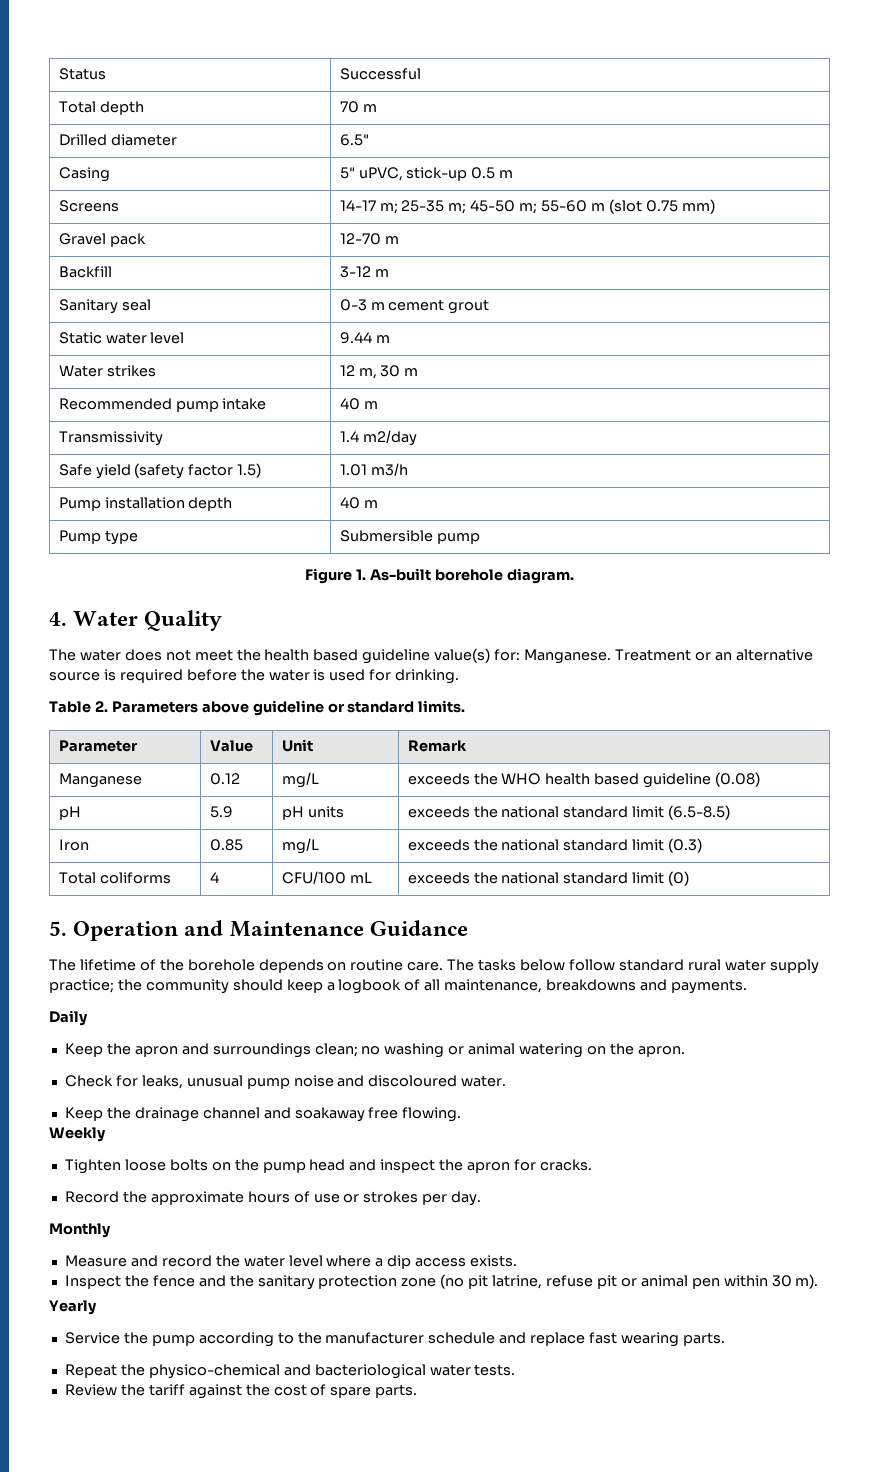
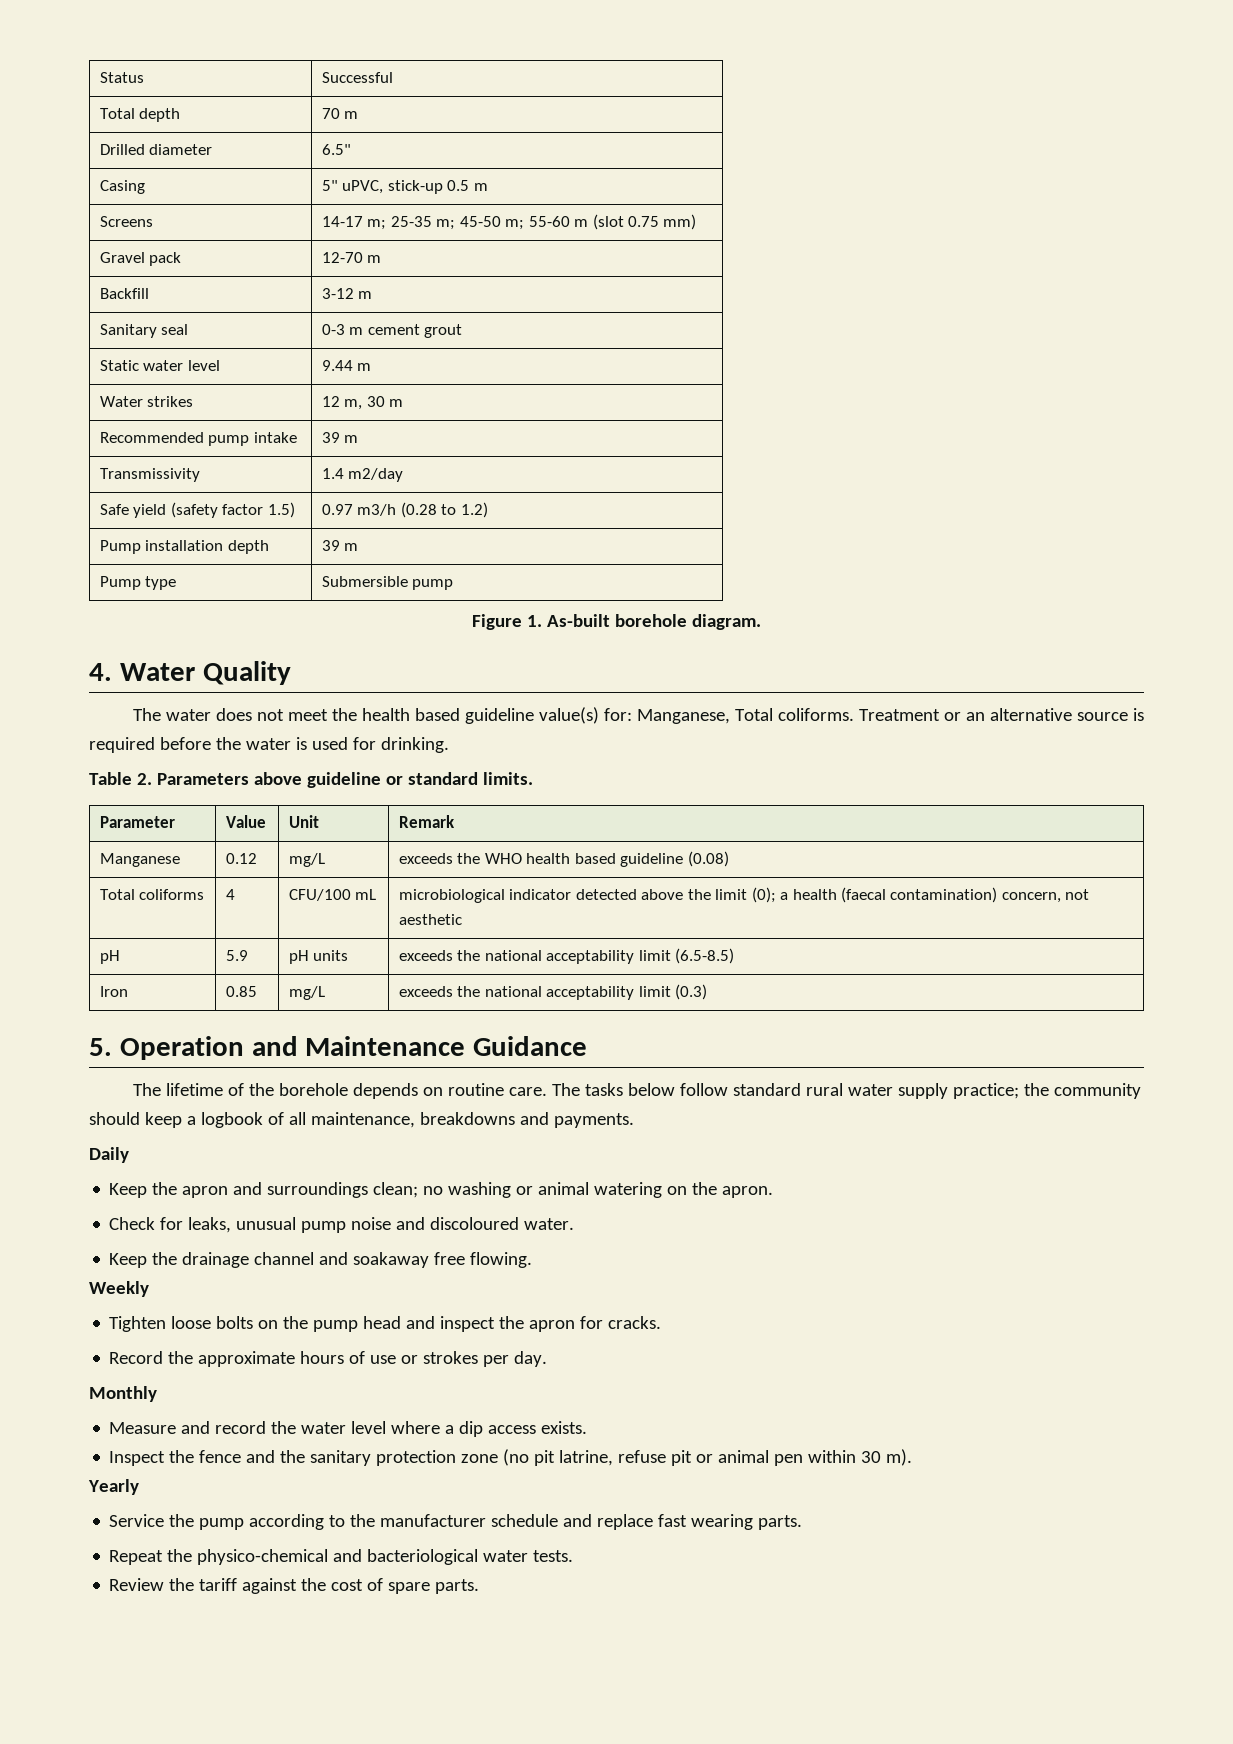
- Recommended pump intake | 40 m
+ Recommended pump intake | 39 m
- Safe yield (safety factor 1.5) | 1.01 m3/h
+ Safe yield (safety factor 1.5) | 0.97 m3/h (0.28 to 1.2)
- Pump installation depth | 40 m
+ Pump installation depth | 39 m
- The water does not meet the health based guideline value(s) for: Manganese.
+ The water does not meet the health based guideline value(s) for: Manganese, Total coliforms.
+ Total coliforms | 4 | CFU/100 mL | microbiological indicator detected above the limit (0); a health (faecal contamination) concern, not aesthetic
- pH | 5.9 | pH units | exceeds the national standard limit (6.5-8.5)
+ pH | 5.9 | pH units | exceeds the national acceptability limit (6.5-8.5)
- Iron | 0.85 | mg/L | exceeds the national standard limit (0.3)
+ Iron | 0.85 | mg/L | exceeds the national acceptability limit (0.3)
- Total coliforms | 4 | CFU/100 mL | exceeds the national standard limit (0)

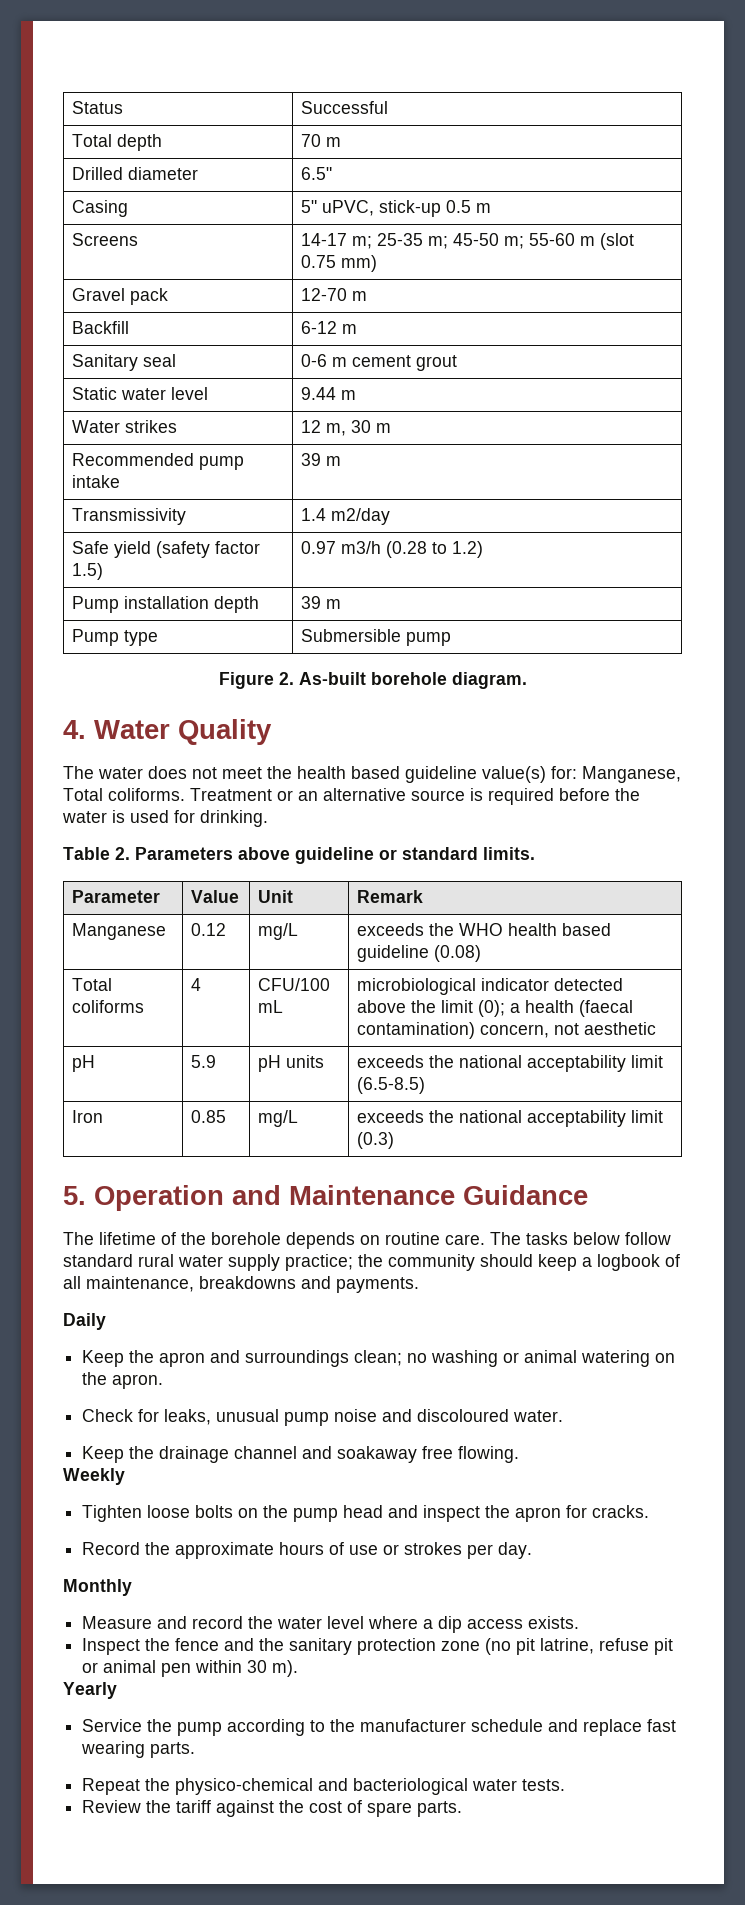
- Backfill | 3-12 m
+ Backfill | 6-12 m
- Sanitary seal | 0-3 m cement grout
+ Sanitary seal | 0-6 m cement grout
- Figure 1. As-built borehole diagram.
+ Figure 2. As-built borehole diagram.

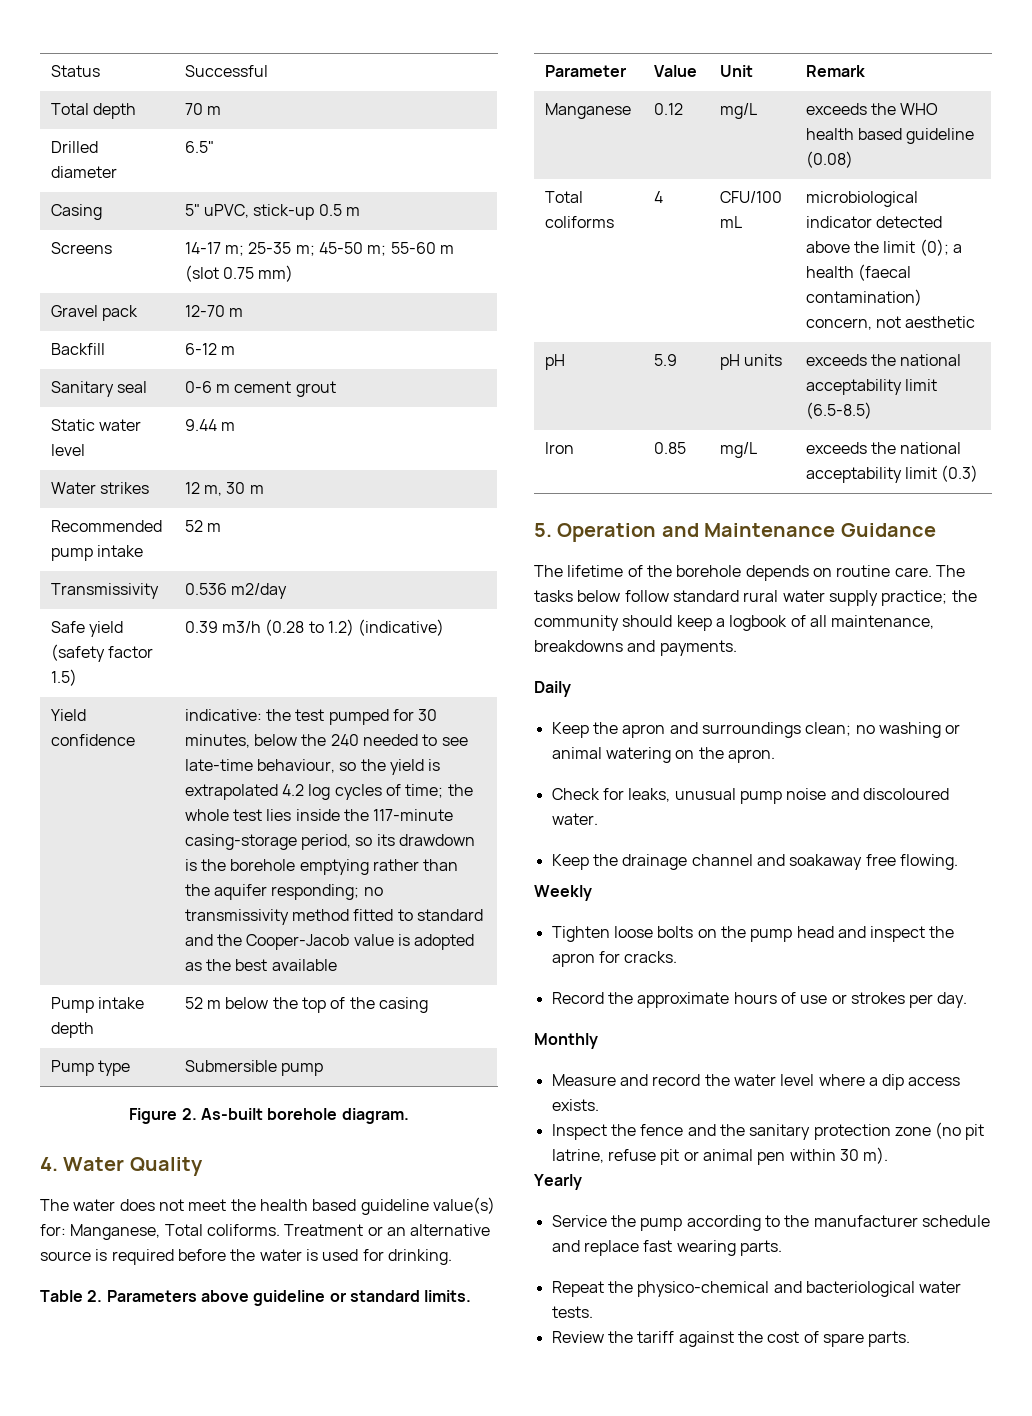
- Recommended pump intake | 39 m
+ Recommended pump intake | 52 m
- Transmissivity | 1.4 m2/day
+ Transmissivity | 0.536 m2/day
- Safe yield (safety factor 1.5) | 0.97 m3/h (0.28 to 1.2)
- Pump installation depth | 39 m
+ Safe yield (safety factor 1.5) | 0.39 m3/h (0.28 to 1.2) (indicative)
+ Yield confidence | indicative: the test pumped for 30 minutes, below the 240 needed to see late-time behaviour, so the yield is extrapolated 4.2 log cycles of time; the whole test lies inside the 117-minute casing-storage period, so its drawdown is the borehole emptying rather than the aquifer responding; no transmissivity method fitted to standard and the Cooper-Jacob value is adopted as the best available
+ Pump intake depth | 52 m below the top of the casing

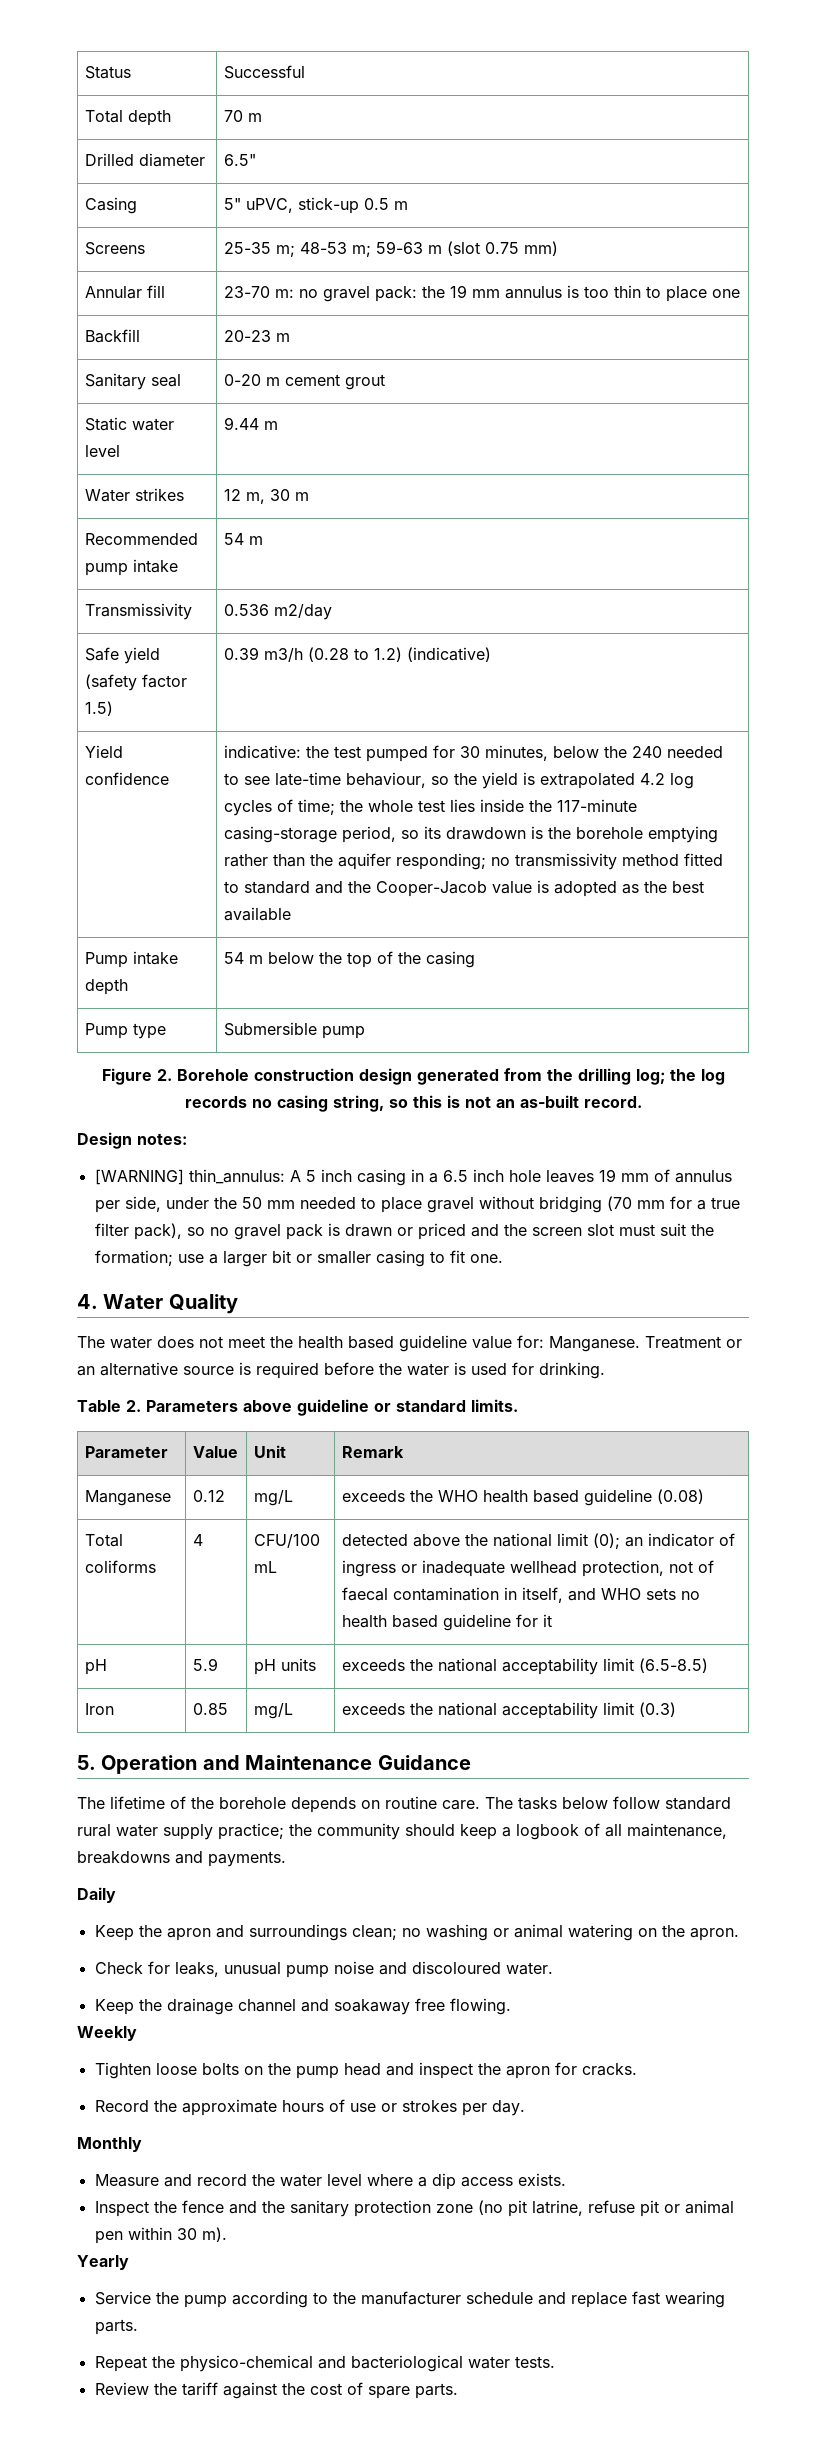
- Screens | 14-17 m; 25-35 m; 45-50 m; 55-60 m (slot 0.75 mm)
- Gravel pack | 12-70 m
+ Screens | 25-35 m; 48-53 m; 59-63 m (slot 0.75 mm)
+ Annular fill | 23-70 m: no gravel pack: the 19 mm annulus is too thin to place one
- Backfill | 6-12 m
+ Backfill | 20-23 m
- Sanitary seal | 0-6 m cement grout
+ Sanitary seal | 0-20 m cement grout
- Recommended pump intake | 52 m
+ Recommended pump intake | 54 m
- Pump intake depth | 52 m below the top of the casing
+ Pump intake depth | 54 m below the top of the casing
- Figure 2. As-built borehole diagram.
+ Figure 2. Borehole construction design generated from the drilling log; the log records no casing string, so this is not an as-built record.
+ Design notes:
+ [WARNING] thin_annulus: A 5 inch casing in a 6.5 inch hole leaves 19 mm of annulus per side, under the 50 mm needed to place gravel without bridging (70 mm for a true filter pack), so no gravel pack is drawn or priced and the screen slot must suit the formation; use a larger bit or smaller casing to fit one.
- The water does not meet the health based guideline value(s) for: Manganese, Total coliforms.
+ The water does not meet the health based guideline value for: Manganese.
- Total coliforms | 4 | CFU/100 mL | microbiological indicator detected above the limit (0); a health (faecal contamination) concern, not aesthetic
+ Total coliforms | 4 | CFU/100 mL | detected above the national limit (0); an indicator of ingress or inadequate wellhead protection, not of faecal contamination in itself, and WHO sets no health based guideline for it

